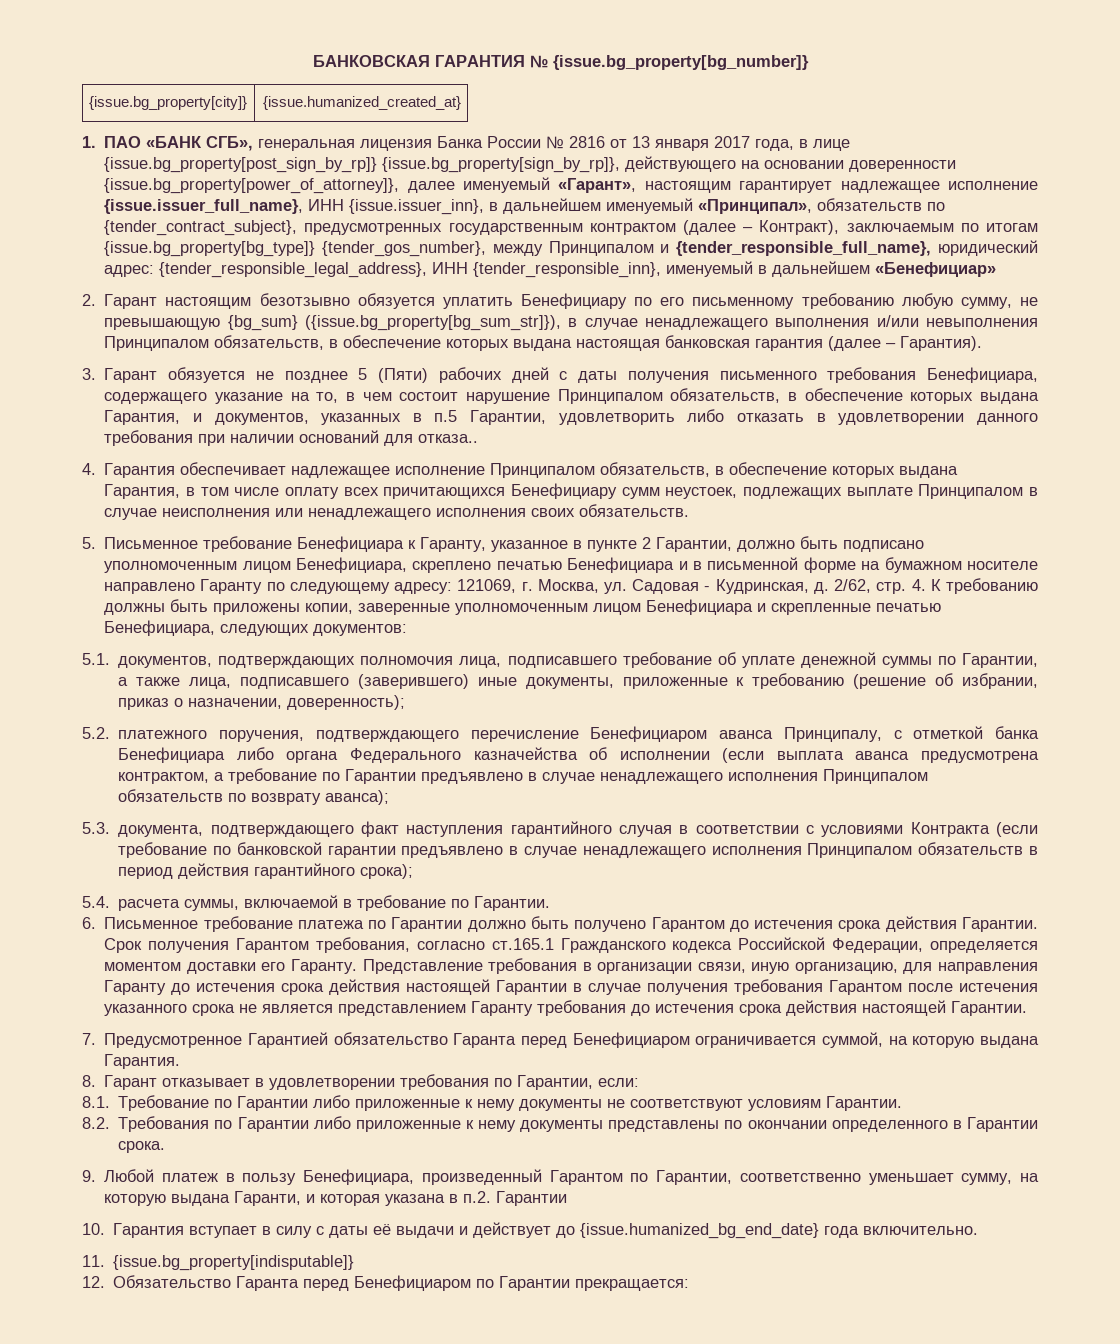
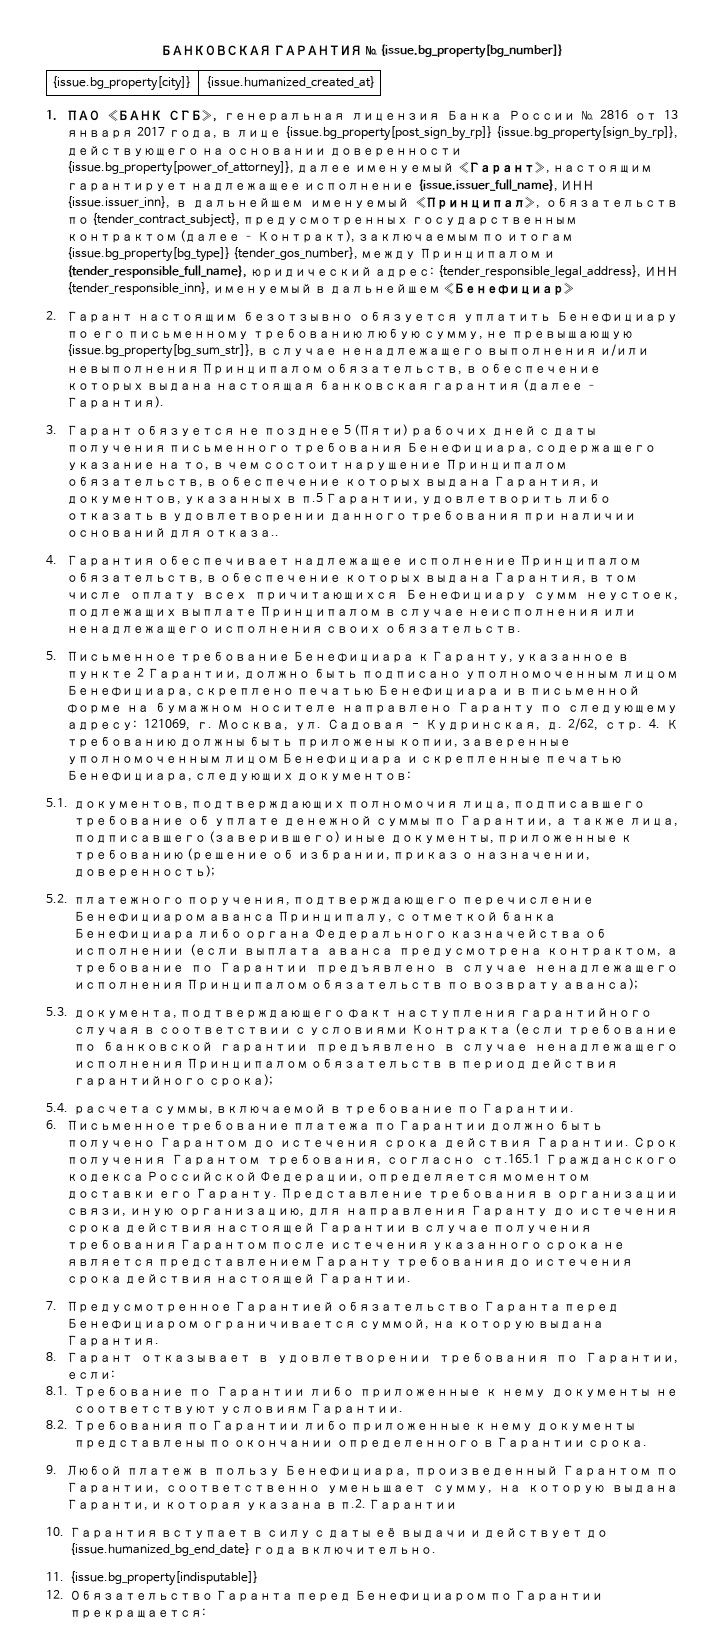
- 2. Гарант настоящим безотзывно обязуется уплатить Бенефициару по его письменному требованию любую сумму, не превышающую {bg_sum} ({issue.bg_property[bg_sum_str]}), в случае ненадлежащего выполнения и/или невыполнения Принципалом обязательств, в обеспечение которых выдана настоящая банковская гарантия (далее – Гарантия).
+ 2. Гарант настоящим безотзывно обязуется уплатить Бенефициару по его письменному требованию любую сумму, не превышающую {issue.bg_property[bg_sum_str]}, в случае ненадлежащего выполнения и/или невыполнения Принципалом обязательств, в обеспечение которых выдана настоящая банковская гарантия (далее – Гарантия).

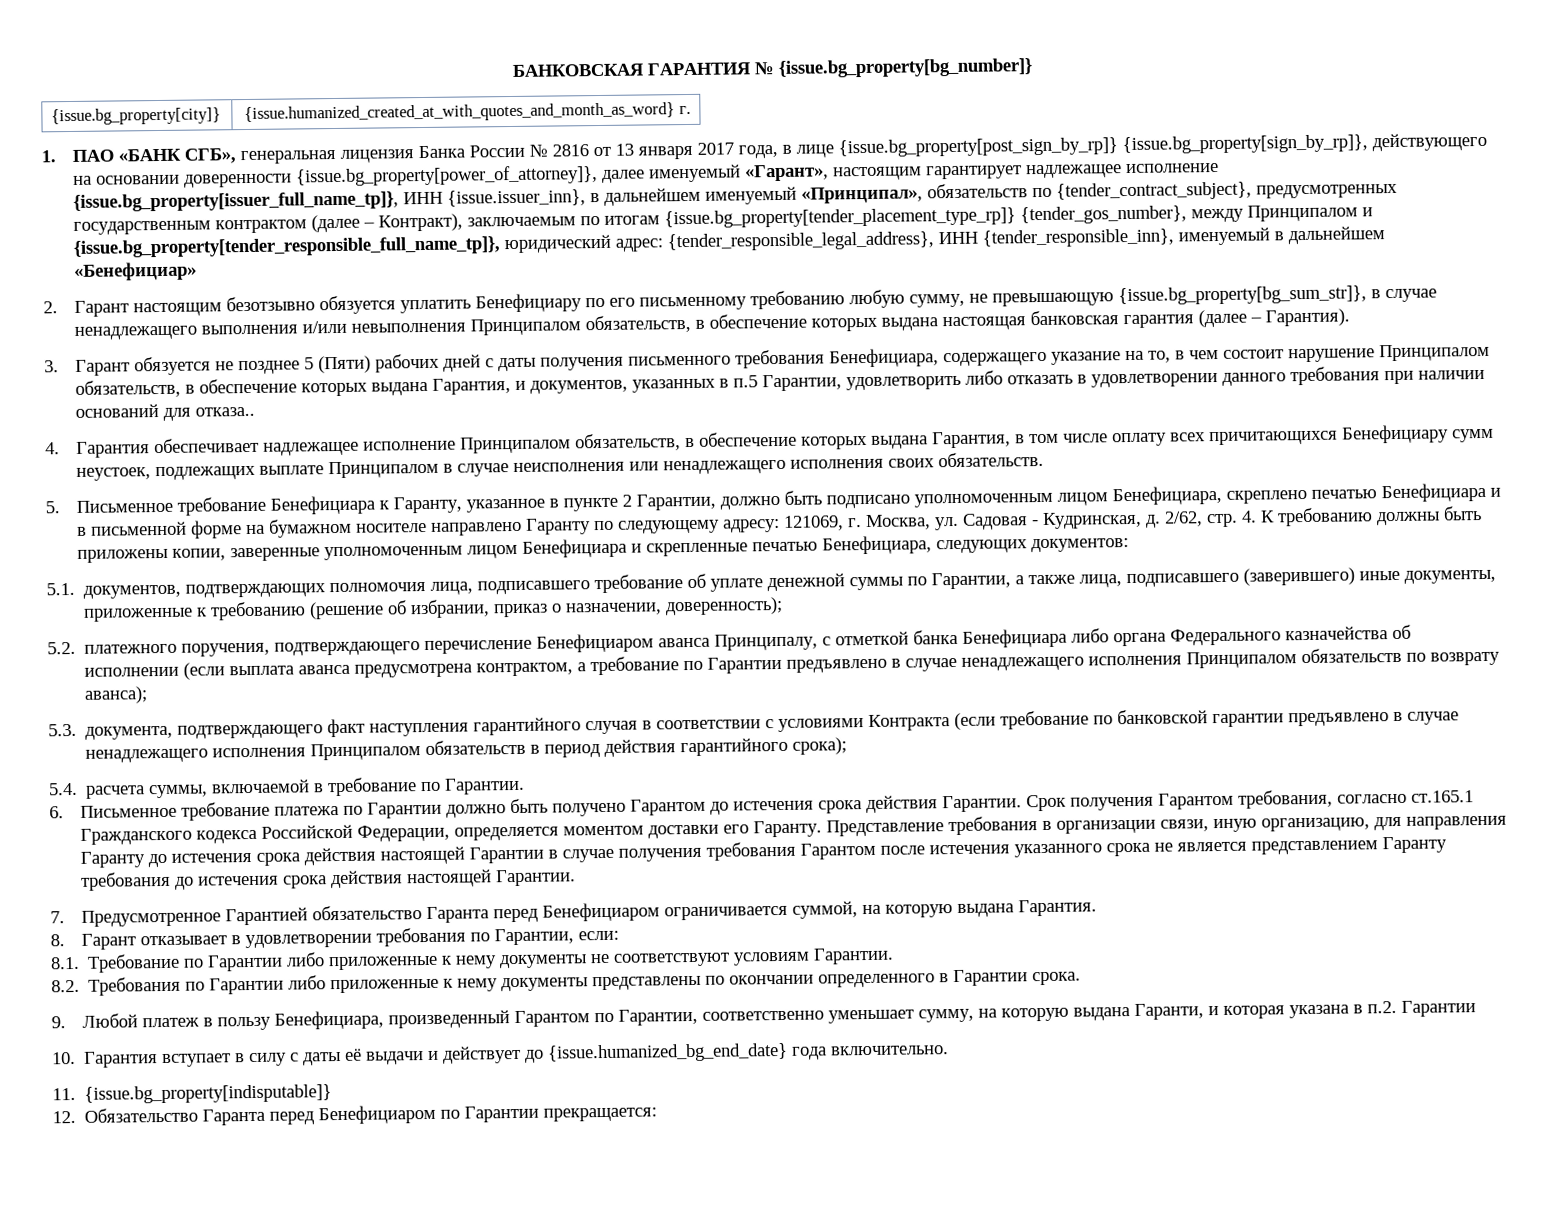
- {issue.bg_property[city]} | {issue.humanized_created_at}
+ {issue.bg_property[city]} | {issue.humanized_created_at_with_quotes_and_month_as_word} г.
- 1. ПАО «БАНК СГБ», генеральная лицензия Банка России № 2816 от 13 января 2017 года, в лице {issue.bg_property[post_sign_by_rp]} {issue.bg_property[sign_by_rp]}, действующего на основании доверенности {issue.bg_property[power_of_attorney]}, далее именуемый «Гарант», настоящим гарантирует надлежащее исполнение {issue.issuer_full_name}, ИНН {issue.issuer_inn}, в дальнейшем именуемый «Принципал», обязательств по {tender_contract_subject}, предусмотренных государственным контрактом (далее – Контракт), заключаемым по итогам {issue.bg_property[bg_type]} {tender_gos_number}, между Принципалом и {tender_responsible_full_name}, юридический адрес:
+ 1. ПАО «БАНК СГБ», генеральная лицензия Банка России № 2816 от 13 января 2017 года, в лице {issue.bg_property[post_sign_by_rp]} {issue.bg_property[sign_by_rp]}, действующего на основании доверенности {issue.bg_property[power_of_attorney]}, далее именуемый «Гарант», настоящим гарантирует надлежащее исполнение {issue.bg_property[issuer_full_name_tp]}, ИНН {issue.issuer_inn}, в дальнейшем именуемый «Принципал», обязательств по {tender_contract_subject}, предусмотренных государственным контрактом (далее – Контракт), заключаемым по итогам {issue.bg_property[tender_placement_type_rp]} {tender_gos_number}, между Принципалом и {issue.bg_property[tender_responsible_full_name_tp]}, юридический адрес:

